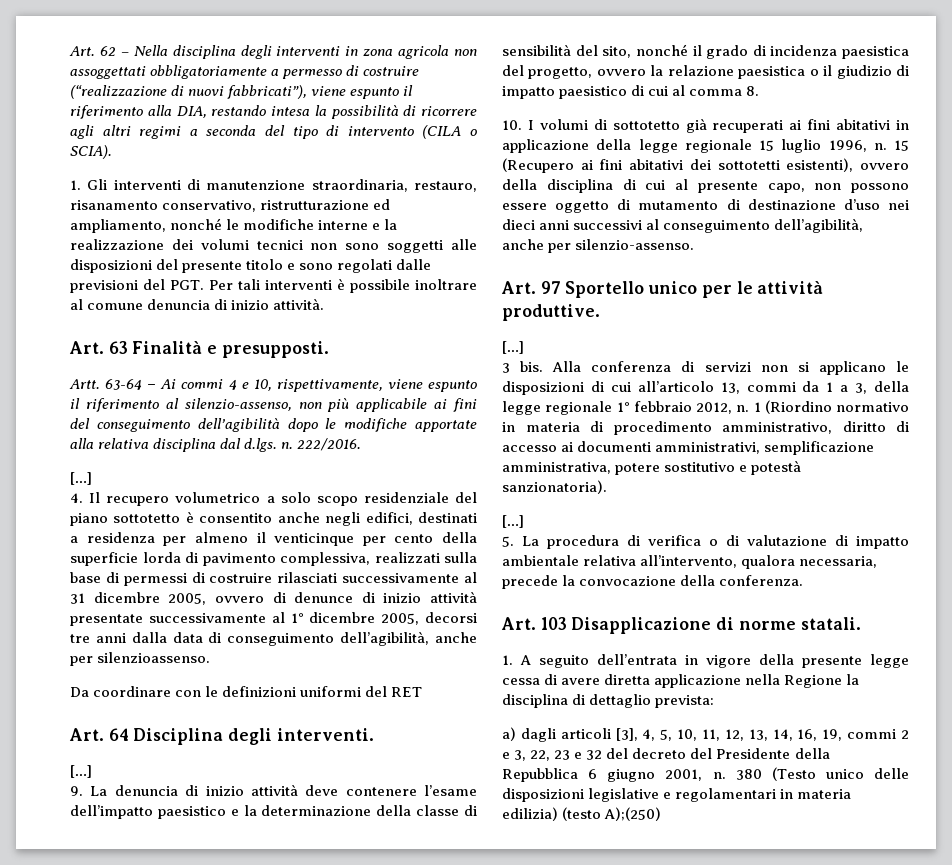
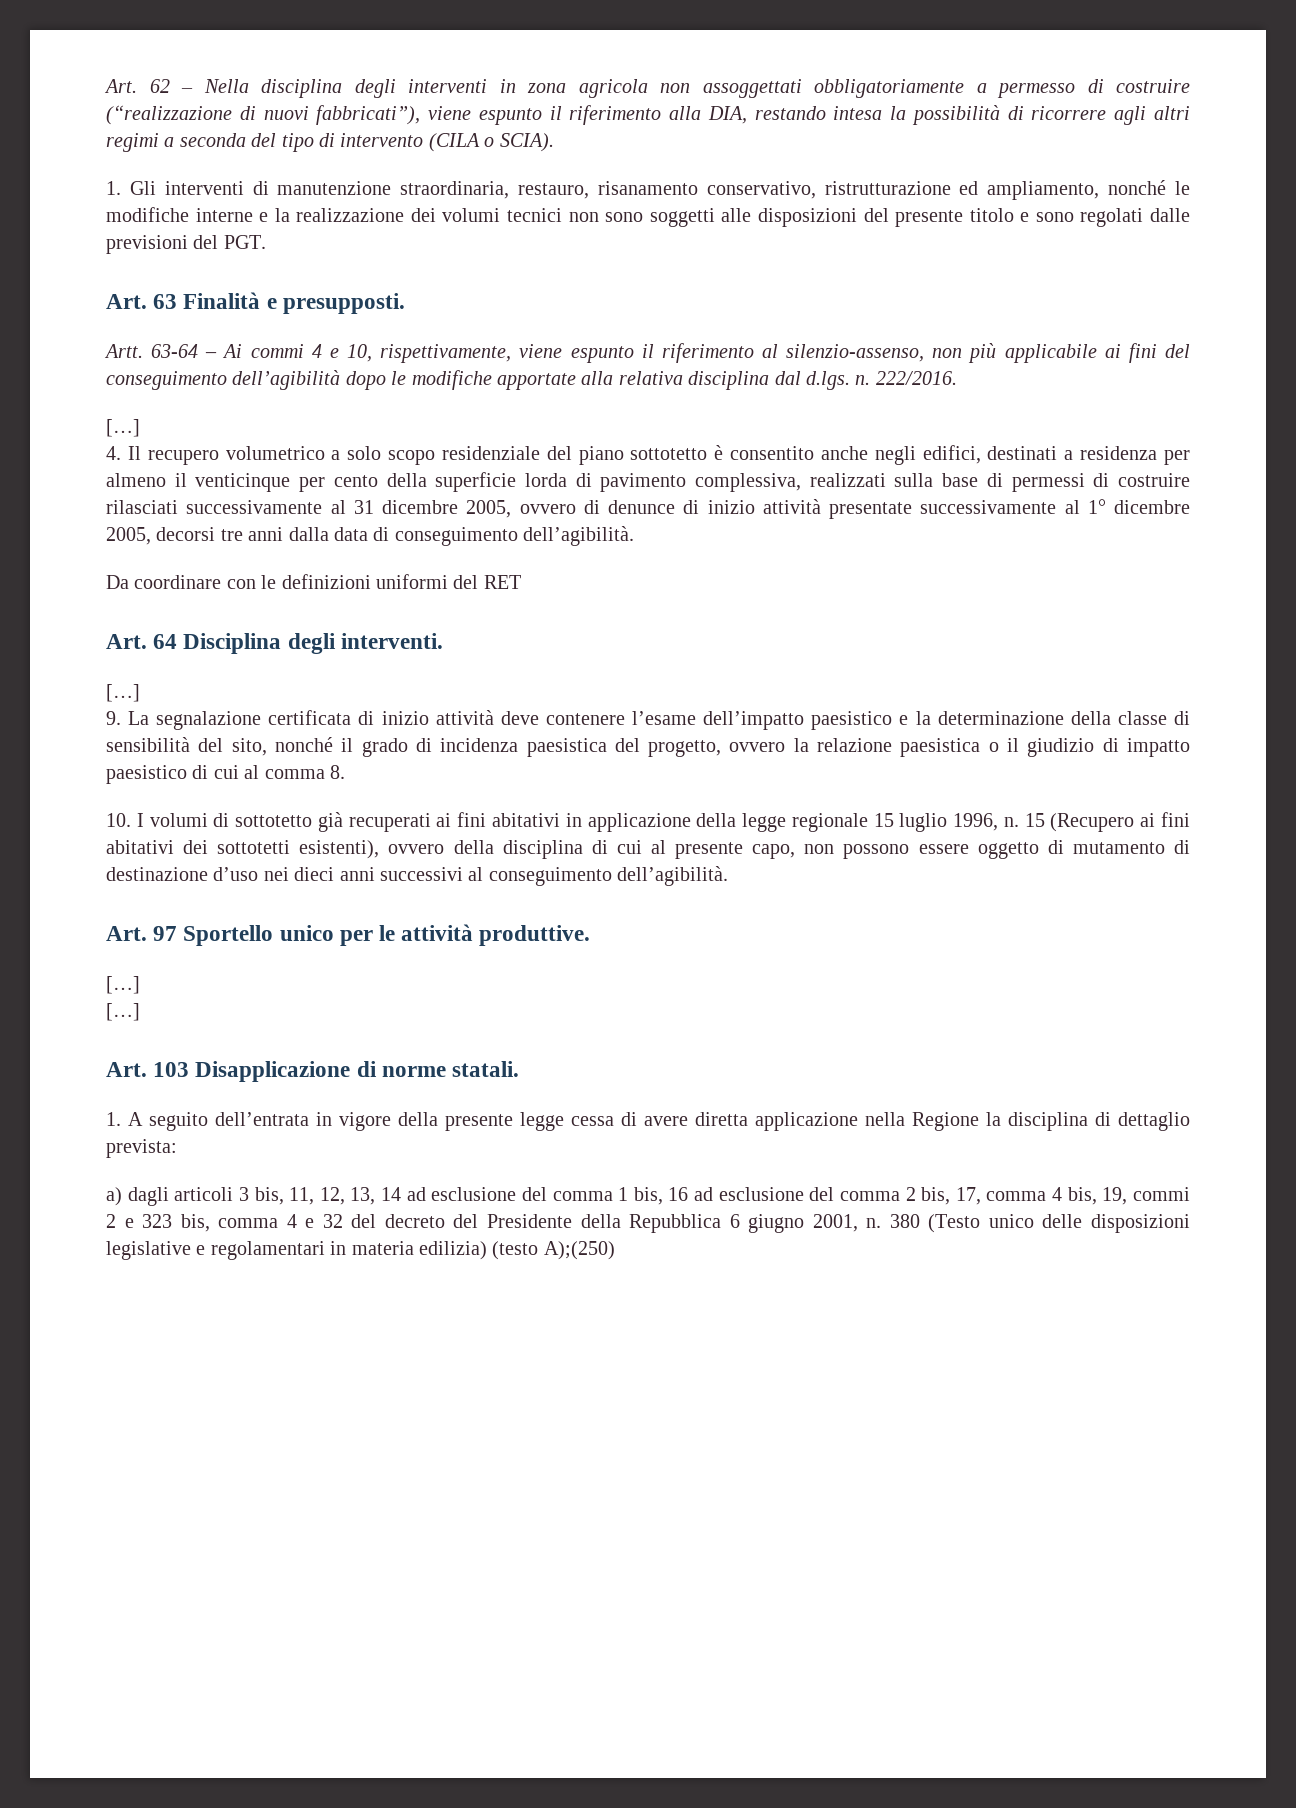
- 1. Gli interventi di manutenzione straordinaria, restauro, risanamento conservativo, ristrutturazione ed ampliamento, nonché le modifiche interne e la realizzazione dei volumi tecnici non sono soggetti alle disposizioni del presente titolo e sono regolati dalle previsioni del PGT. Per tali interventi è possibile inoltrare al comune denuncia di inizio attività.
+ 1. Gli interventi di manutenzione straordinaria, restauro, risanamento conservativo, ristrutturazione ed ampliamento, nonché le modifiche interne e la realizzazione dei volumi tecnici non sono soggetti alle disposizioni del presente titolo e sono regolati dalle previsioni del PGT.
- 4. Il recupero volumetrico a solo scopo residenziale del piano sottotetto è consentito anche negli edifici, destinati a residenza per almeno il venticinque per cento della superficie lorda di pavimento complessiva, realizzati sulla base di permessi di costruire rilasciati successivamente al 31 dicembre 2005, ovvero di denunce di inizio attività presentate successivamente al 1° dicembre 2005, decorsi tre anni dalla data di conseguimento dell’agibilità, anche per silenzioassenso.
+ 4. Il recupero volumetrico a solo scopo residenziale del piano sottotetto è consentito anche negli edifici, destinati a residenza per almeno il venticinque per cento della superficie lorda di pavimento complessiva, realizzati sulla base di permessi di costruire rilasciati successivamente al 31 dicembre 2005, ovvero di denunce di inizio attività presentate successivamente al 1° dicembre 2005, decorsi tre anni dalla data di conseguimento dell’agibilità.
- 9. La denuncia di inizio attività deve contenere l’esame dell’impatto paesistico e la determinazione della classe di sensibilità del sito, nonché il grado di incidenza paesistica del progetto, ovvero la relazione paesistica o il giudizio di impatto paesistico di cui al comma 8.
+ 9. La segnalazione certificata di inizio attività deve contenere l’esame dell’impatto paesistico e la determinazione della classe di sensibilità del sito, nonché il grado di incidenza paesistica del progetto, ovvero la relazione paesistica o il giudizio di impatto paesistico di cui al comma 8.
- 15 (Recupero ai fini abitativi dei sottotetti esistenti), ovvero della disciplina di cui al presente capo, non possono essere oggetto di mutamento di destinazione d’uso nei dieci anni successivi al conseguimento dell’agibilità, anche per silenzio-assenso.
+ 15 (Recupero ai fini abitativi dei sottotetti esistenti), ovvero della disciplina di cui al presente capo, non possono essere oggetto di mutamento di destinazione d’uso nei dieci anni successivi al conseguimento dell’agibilità.
  Art. 97 Sportello unico per le attività produttive.
  […]
- 3 bis. Alla conferenza di servizi non si applicano le disposizioni di cui all’articolo 13, commi da 1 a 3, della legge regionale 1° febbraio 2012, n. 1 (Riordino normativo in materia di procedimento amministrativo, diritto di accesso ai documenti amministrativi, semplificazione amministrativa, potere sostitutivo e potestà sanzionatoria).
  […]
- 5. La procedura di verifica o di valutazione di impatto ambientale relativa all’intervento, qualora necessaria, precede la convocazione della conferenza.
- a) dagli articoli [3], 4, 5, 10, 11, 12, 13, 14, 16, 19, commi 2 e 3, 22, 23 e 32 del decreto del Presidente della Repubblica 6 giugno 2001, n.
+ a) dagli articoli 3 bis, 11, 12, 13, 14 ad esclusione del comma 1 bis, 16 ad esclusione del comma 2 bis, 17, comma 4 bis, 19, commi 2 e 323 bis, comma 4 e 32 del decreto del Presidente della Repubblica 6 giugno 2001, n.

